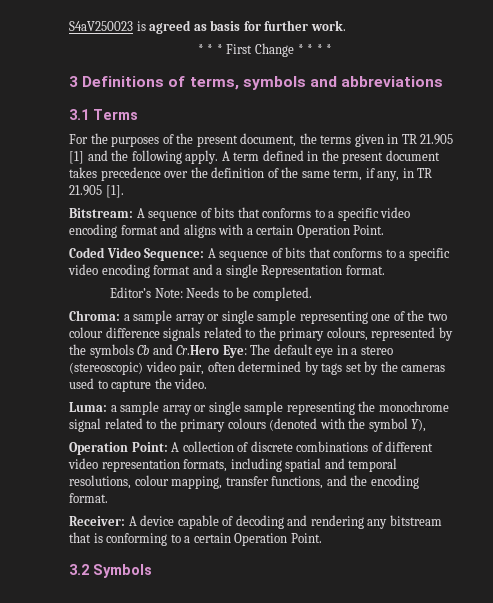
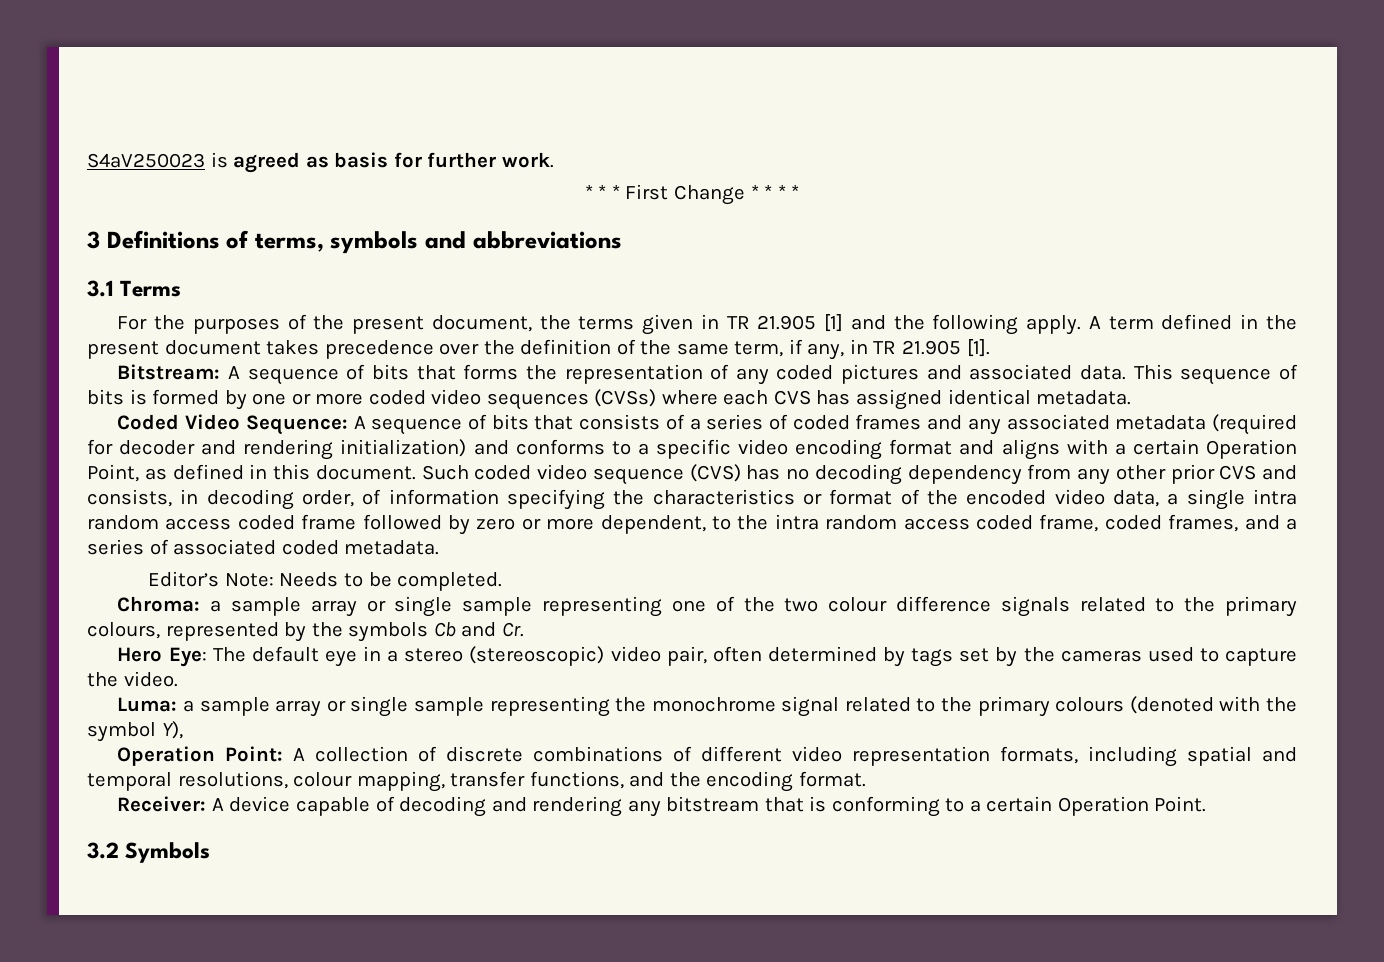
- Bitstream: A sequence of bits that conforms to a specific video encoding format and aligns with a certain Operation Point.
- Coded Video Sequence: A sequence of bits that conforms to a specific video encoding format and a single Representation format.
+ Bitstream: A sequence of bits that forms the representation of any coded pictures and associated data. This sequence of bits is formed by one or more coded video sequences (CVSs) where each CVS has assigned identical metadata.
+ Coded Video Sequence: A sequence of bits that consists of a series of coded frames and any associated metadata (required for decoder and rendering initialization) and conforms to a specific video encoding format and aligns with a certain Operation Point, as defined in this document. Such coded video sequence (CVS) has no decoding dependency from any other prior CVS and consists, in decoding order, of information specifying the characteristics or format of the encoded video data, a single intra random access coded frame followed by zero or more dependent, to the intra random access coded frame, coded frames, and a series of associated coded metadata.
- Chroma: a sample array or single sample representing one of the two colour difference signals related to the primary colours, represented by the symbols Cb and Cr.Hero Eye: The default eye in a stereo (stereoscopic) video pair, often determined by tags set by the cameras used to capture the video.
+ Chroma: a sample array or single sample representing one of the two colour difference signals related to the primary colours, represented by the symbols Cb and Cr.
+ Hero Eye: The default eye in a stereo (stereoscopic) video pair, often determined by tags set by the cameras used to capture the video.

